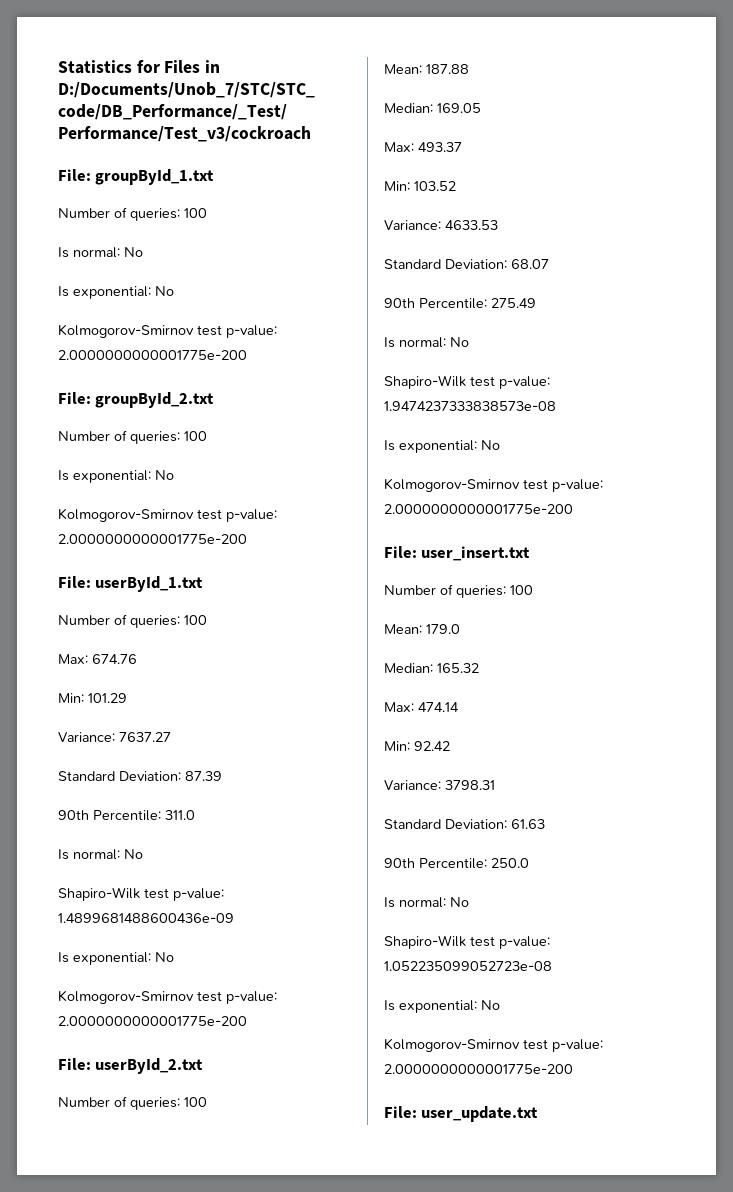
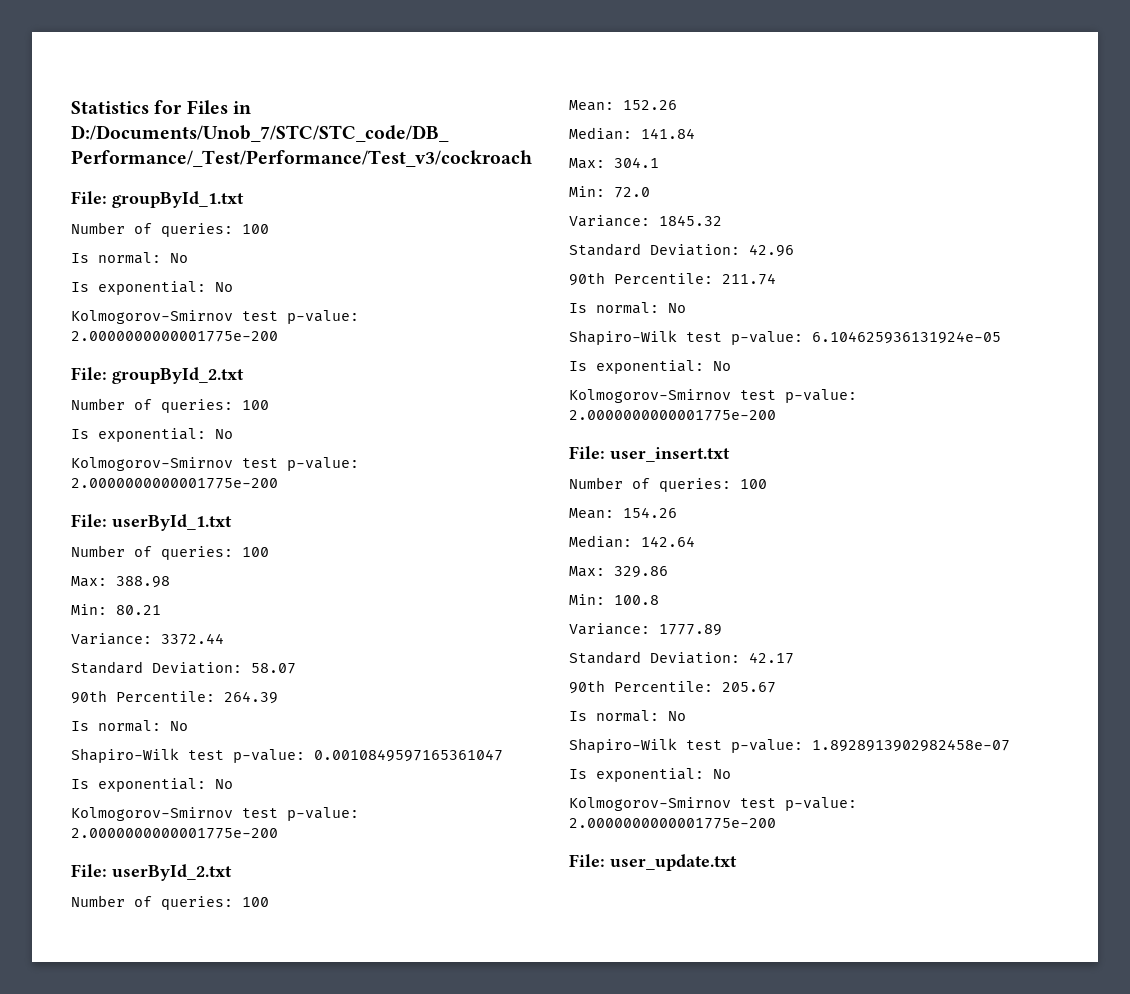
- Max: 674.76
- Min: 101.29
- Variance: 7637.27
- Standard Deviation: 87.39
- 90th Percentile: 311.0
+ Max: 388.98
+ Min: 80.21
+ Variance: 3372.44
+ Standard Deviation: 58.07
+ 90th Percentile: 264.39
  Is normal: No
- Shapiro-Wilk test p-value: 1.4899681488600436e-09
+ Shapiro-Wilk test p-value: 0.0010849597165361047
- Mean: 187.88
- Median: 169.05
- Max: 493.37
- Min: 103.52
- Variance: 4633.53
- Standard Deviation: 68.07
- 90th Percentile: 275.49
+ Mean: 152.26
+ Median: 141.84
+ Max: 304.1
+ Min: 72.0
+ Variance: 1845.32
+ Standard Deviation: 42.96
+ 90th Percentile: 211.74
  Is normal: No
- Shapiro-Wilk test p-value: 1.9474237333838573e-08
+ Shapiro-Wilk test p-value: 6.104625936131924e-05
- Mean: 179.0
- Median: 165.32
- Max: 474.14
- Min: 92.42
- Variance: 3798.31
- Standard Deviation: 61.63
- 90th Percentile: 250.0
+ Mean: 154.26
+ Median: 142.64
+ Max: 329.86
+ Min: 100.8
+ Variance: 1777.89
+ Standard Deviation: 42.17
+ 90th Percentile: 205.67
  Is normal: No
- Shapiro-Wilk test p-value: 1.052235099052723e-08
+ Shapiro-Wilk test p-value: 1.8928913902982458e-07

